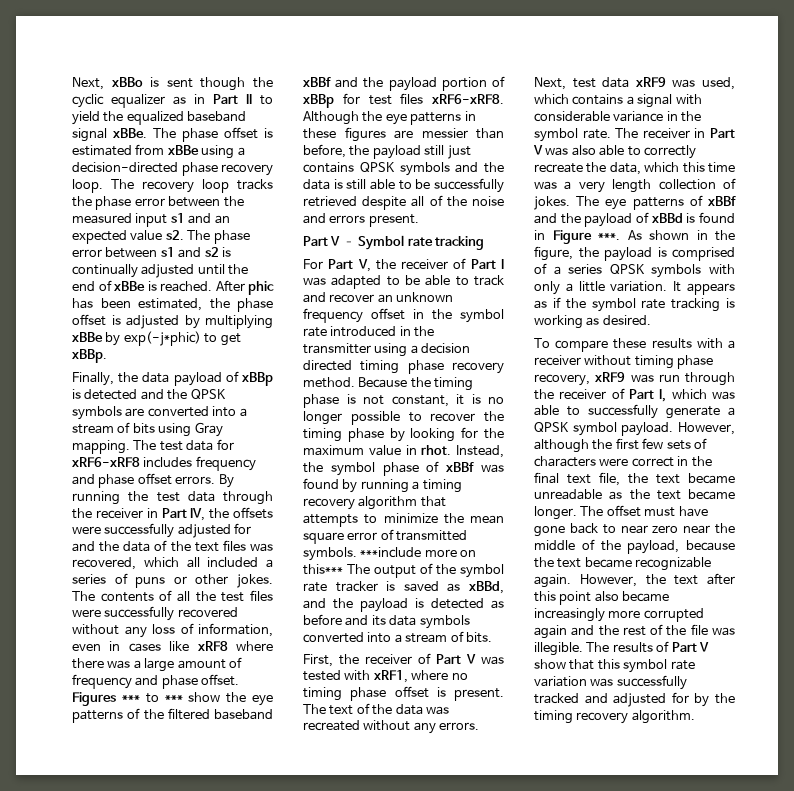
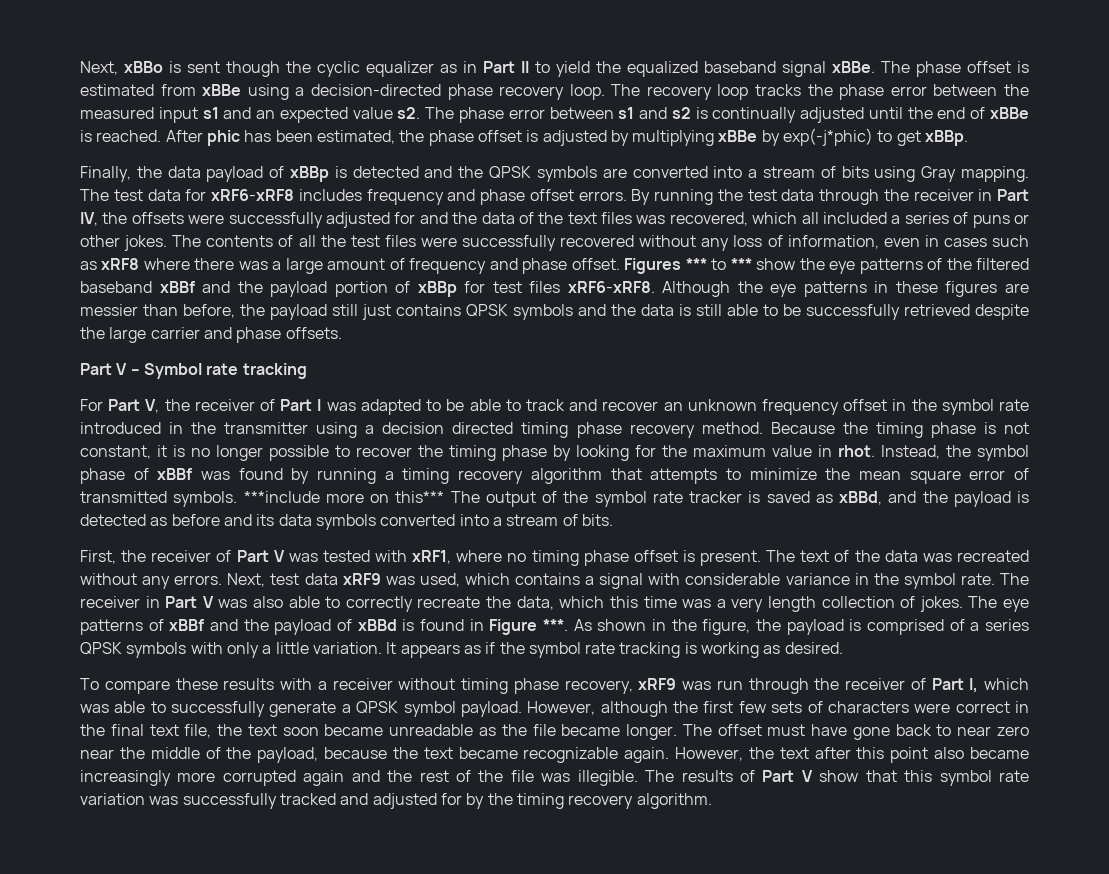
- The contents of all the test files were successfully recovered without any loss of information, even in cases like xRF8 where there was a large amount of frequency and phase offset.
+ The contents of all the test files were successfully recovered without any loss of information, even in cases such as xRF8 where there was a large amount of frequency and phase offset.
- Although the eye patterns in these figures are messier than before, the payload still just contains QPSK symbols and the data is still able to be successfully retrieved despite all of the noise and errors present.
+ Although the eye patterns in these figures are messier than before, the payload still just contains QPSK symbols and the data is still able to be successfully retrieved despite the large carrier and phase offsets.
- However, although the first few sets of characters were correct in the final text file, the text became unreadable as the text became longer.
+ However, although the first few sets of characters were correct in the final text file, the text soon became unreadable as the file became longer.

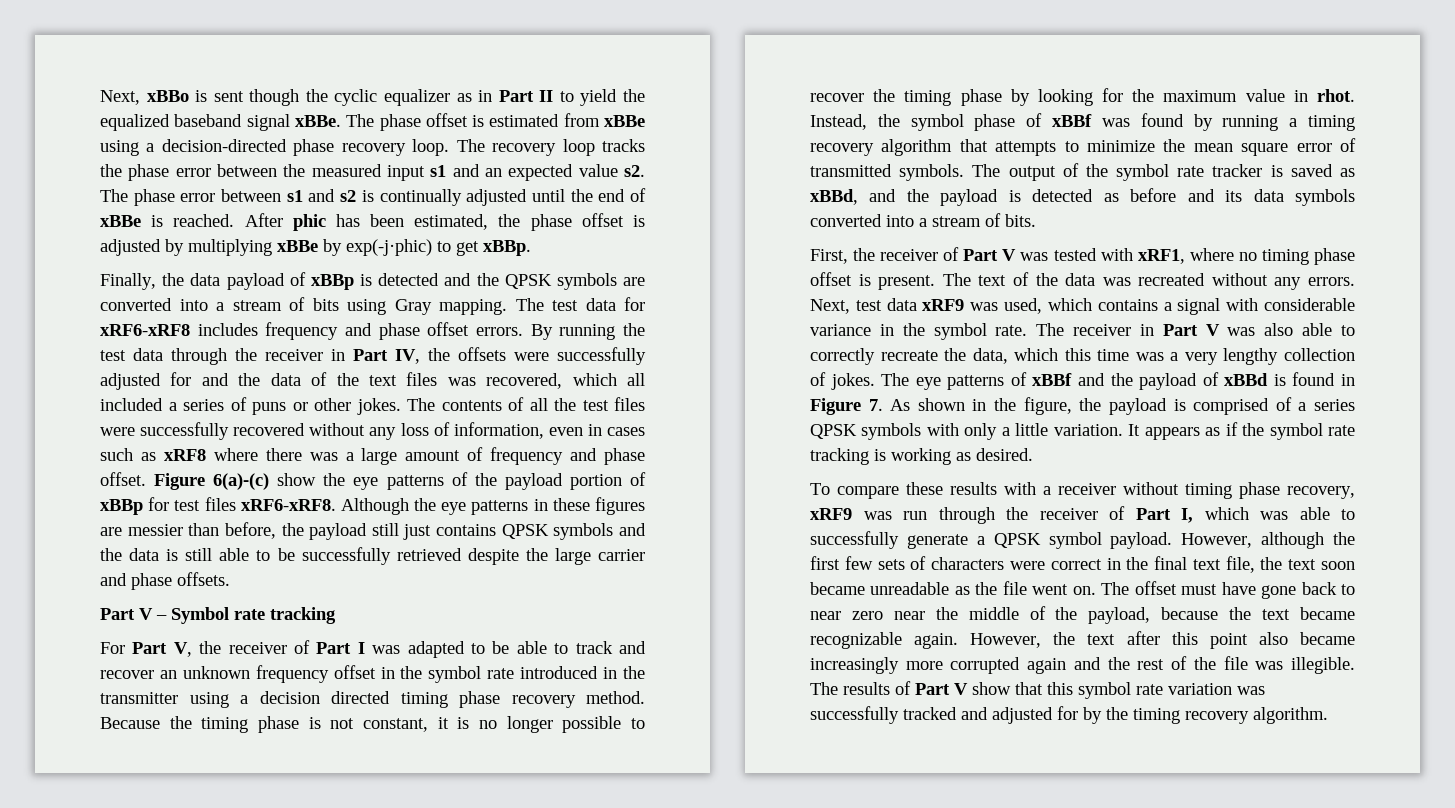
- After phic has been estimated, the phase offset is adjusted by multiplying xBBe by exp(-j*phic) to get xBBp.
+ After phic has been estimated, the phase offset is adjusted by multiplying xBBe by exp(-j·phic) to get xBBp.
- Figures *** to *** show the eye patterns of the filtered baseband xBBf and the payload portion of xBBp for test files xRF6-xRF8.
+ Figure 6(a)-(c) show the eye patterns of the payload portion of xBBp for test files xRF6-xRF8.
- ***include more on this*** The output of the symbol rate tracker is saved as xBBd, and the payload is detected as before and its data symbols converted into a stream of bits.
+ The output of the symbol rate tracker is saved as xBBd, and the payload is detected as before and its data symbols converted into a stream of bits.
- The receiver in Part V was also able to correctly recreate the data, which this time was a very length collection of jokes.
+ The receiver in Part V was also able to correctly recreate the data, which this time was a very lengthy collection of jokes.
- The eye patterns of xBBf and the payload of xBBd is found in Figure ***. As shown in the figure, the payload is comprised of a series QPSK symbols with only a little variation.
+ The eye patterns of xBBf and the payload of xBBd is found in Figure 7. As shown in the figure, the payload is comprised of a series QPSK symbols with only a little variation.
- However, although the first few sets of characters were correct in the final text file, the text soon became unreadable as the file became longer.
+ However, although the first few sets of characters were correct in the final text file, the text soon became unreadable as the file went on.

